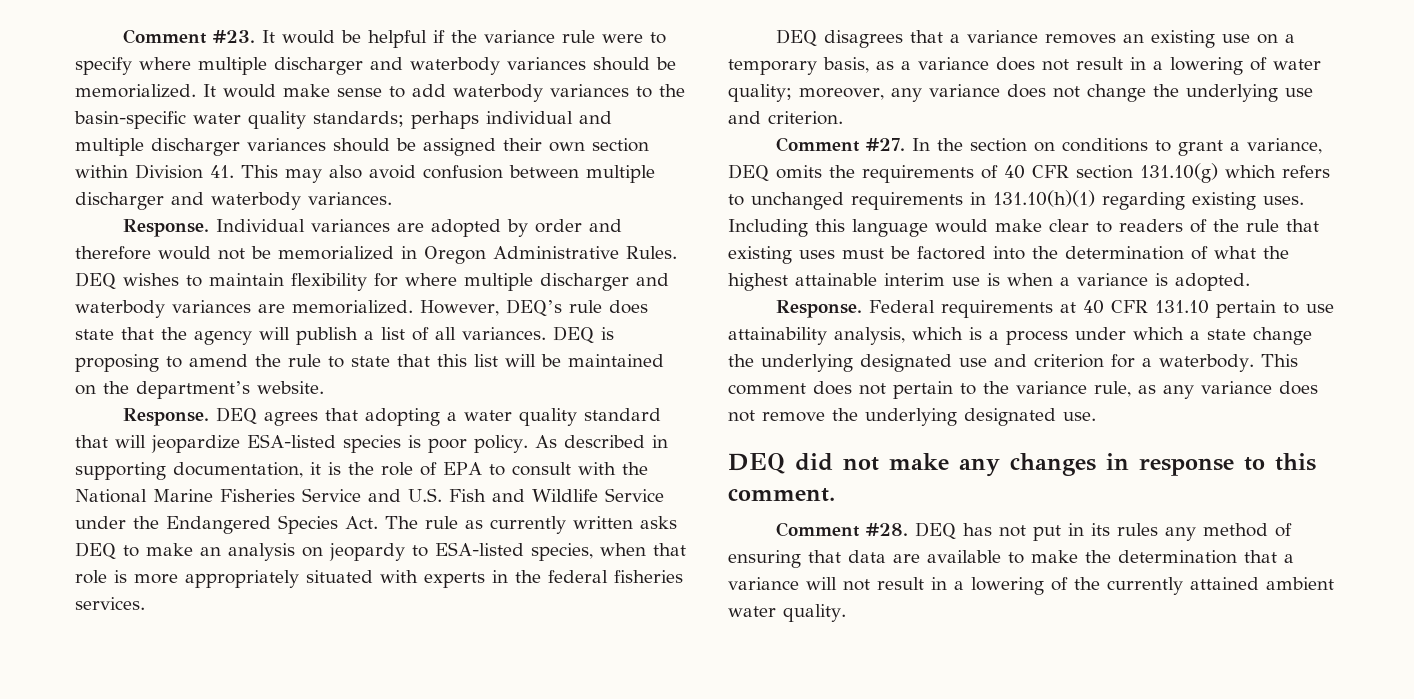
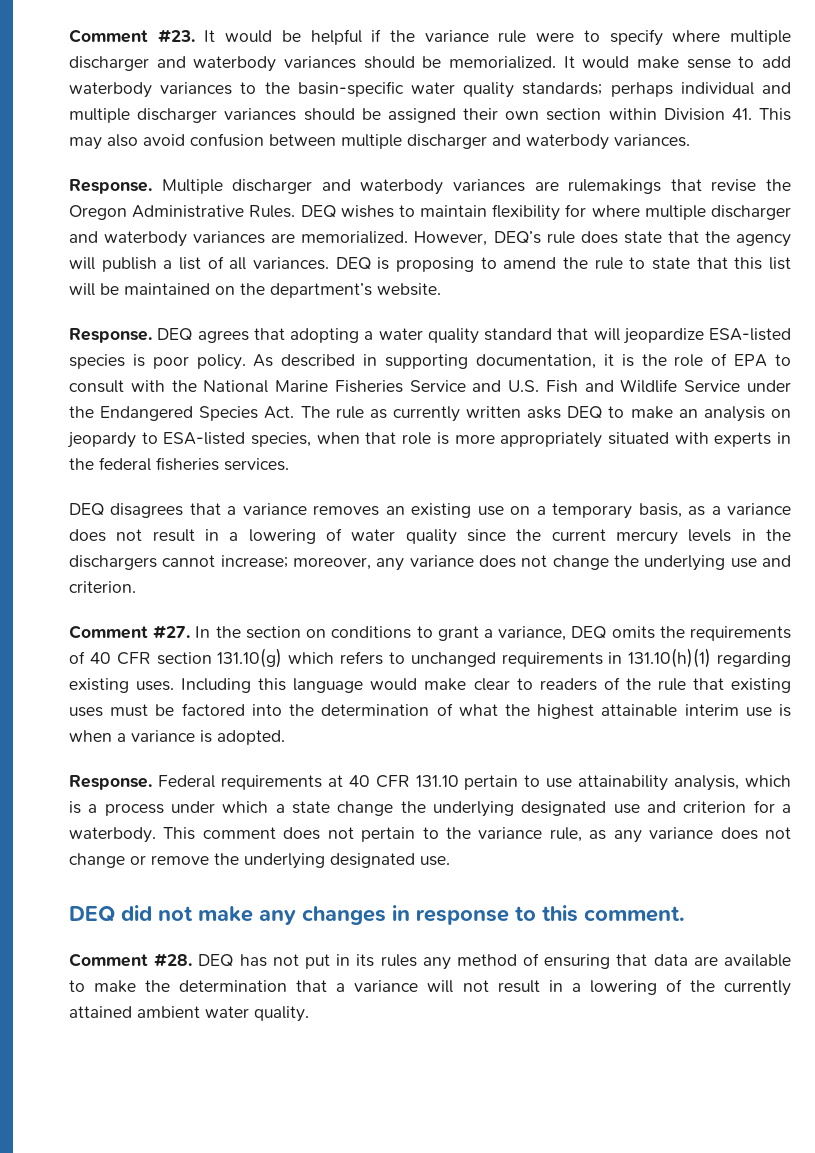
- Individual variances are adopted by order and therefore would not be memorialized in Oregon Administrative Rules.
+ Multiple discharger and waterbody variances are rulemakings that revise the Oregon Administrative Rules.
- DEQ disagrees that a variance removes an existing use on a temporary basis, as a variance does not result in a lowering of water quality; moreover, any variance does not change the underlying use and criterion.
+ DEQ disagrees that a variance removes an existing use on a temporary basis, as a variance does not result in a lowering of water quality since the current mercury levels in the dischargers cannot increase; moreover, any variance does not change the underlying use and criterion.
- This comment does not pertain to the variance rule, as any variance does not remove the underlying designated use.
+ This comment does not pertain to the variance rule, as any variance does not change or remove the underlying designated use.

